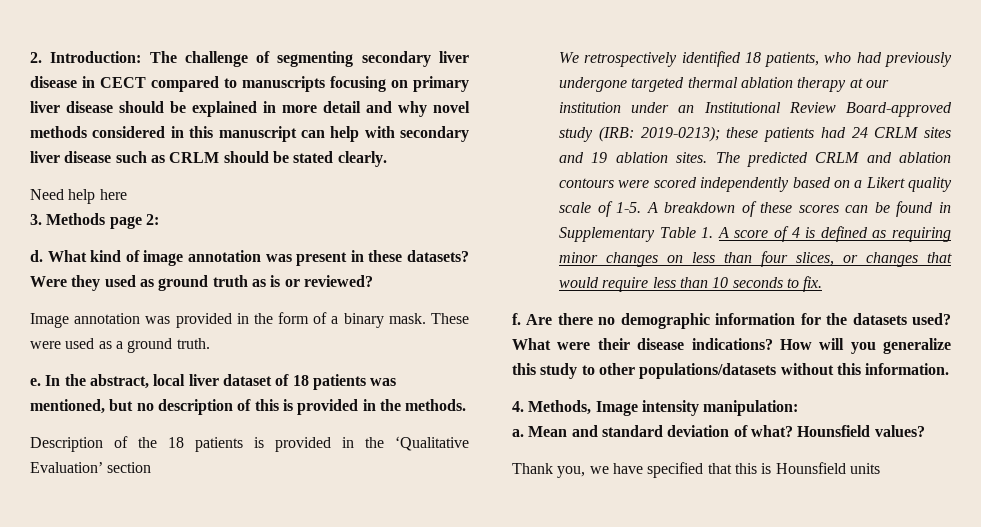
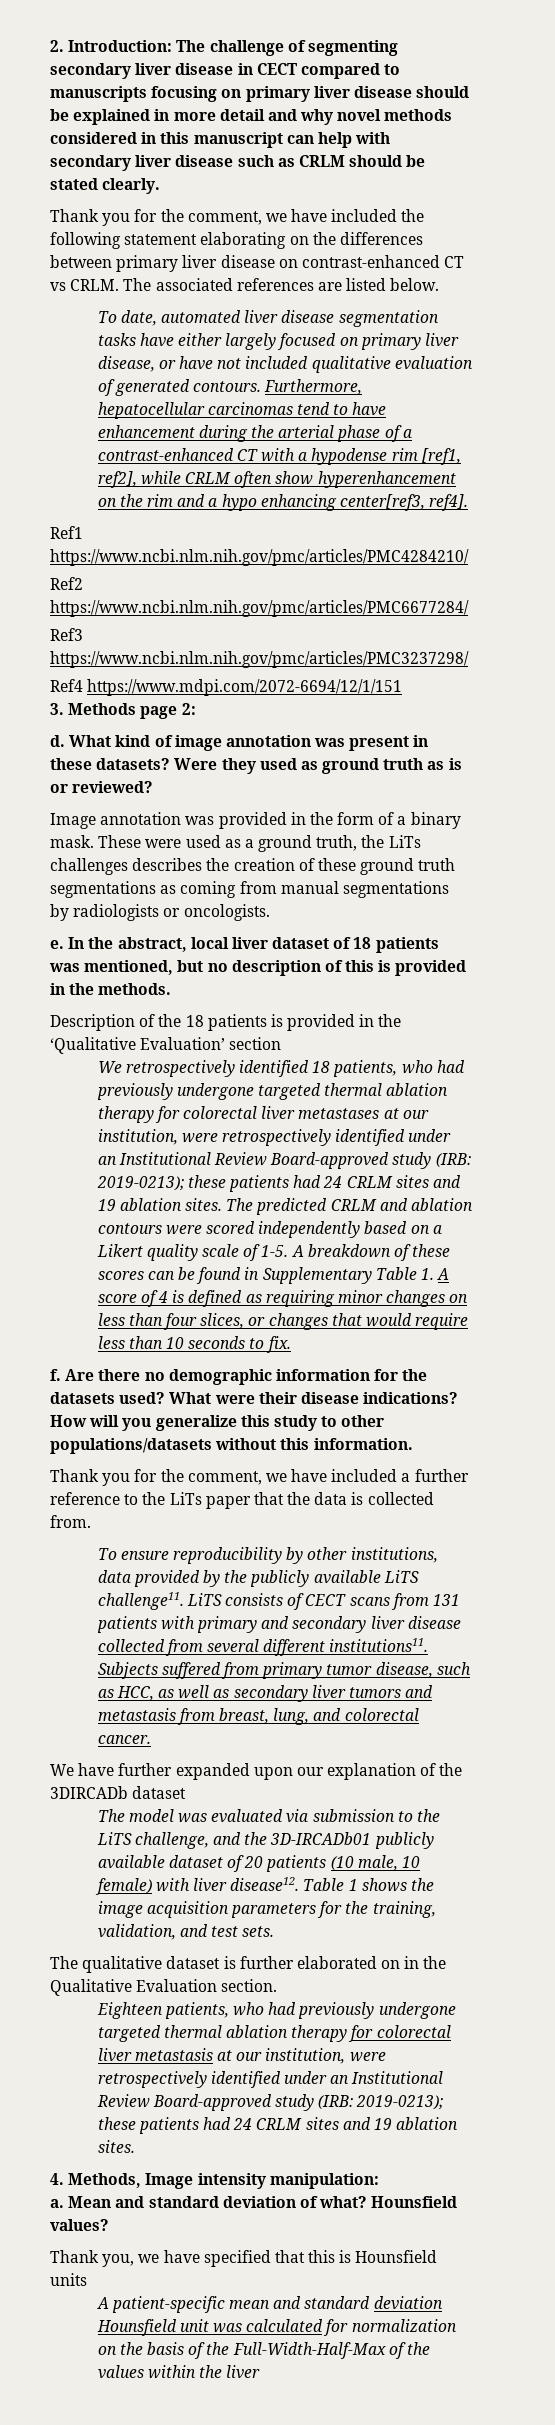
- Need help here
+ Thank you for the comment, we have included the following statement elaborating on the differences between primary liver disease on contrast-enhanced CT vs CRLM. The associated references are listed below.
+ To date, automated liver disease segmentation tasks have either largely focused on primary liver disease, or have not included qualitative evaluation of generated contours. Furthermore, hepatocellular carcinomas tend to have enhancement during the arterial phase of a contrast-enhanced CT with a hypodense rim [ref1, ref2], while CRLM often show hyperenhancement on the rim and a hypo enhancing center[ref3, ref4].
+ Ref1 https://www.ncbi.nlm.nih.gov/pmc/articles/PMC4284210/
+ Ref2 https://www.ncbi.nlm.nih.gov/pmc/articles/PMC6677284/
+ Ref3 https://www.ncbi.nlm.nih.gov/pmc/articles/PMC3237298/
+ Ref4 https://www.mdpi.com/2072-6694/12/1/151
- These were used as a ground truth.
+ These were used as a ground truth, the LiTs challenges describes the creation of these ground truth segmentations as coming from manual segmentations by radiologists or oncologists.
- We retrospectively identified 18 patients, who had previously undergone targeted thermal ablation therapy at our institution under an Institutional Review Board-approved study (IRB: 2019-0213); these patients had 24 CRLM sites and 19 ablation sites.
+ We retrospectively identified 18 patients, who had previously undergone targeted thermal ablation therapy for colorectal liver metastases at our institution, were retrospectively identified under an Institutional Review Board-approved study (IRB: 2019-0213); these patients had 24 CRLM sites and 19 ablation sites.
+ Thank you for the comment, we have included a further reference to the LiTs paper that the data is collected from.
+ To ensure reproducibility by other institutions, data provided by the publicly available LiTS challenge11. LiTS consists of CECT scans from 131 patients with primary and secondary liver disease collected from several different institutions11. Subjects suffered from primary tumor disease, such as HCC, as well as secondary liver tumors and metastasis from breast, lung, and colorectal cancer.
+ We have further expanded upon our explanation of the 3DIRCADb dataset
+ The model was evaluated via submission to the LiTS challenge, and the 3D-IRCADb01 publicly available dataset of 20 patients (10 male, 10 female) with liver disease12. Table 1 shows the image acquisition parameters for the training, validation, and test sets.
+ The qualitative dataset is further elaborated on in the Qualitative Evaluation section.
+ Eighteen patients, who had previously undergone targeted thermal ablation therapy for colorectal liver metastasis at our institution, were retrospectively identified under an Institutional Review Board-approved study (IRB: 2019-0213); these patients had 24 CRLM sites and 19 ablation sites.
+ A patient-specific mean and standard deviation Hounsfield unit was calculated for normalization on the basis of the Full-Width-Half-Max of the values within the liver

